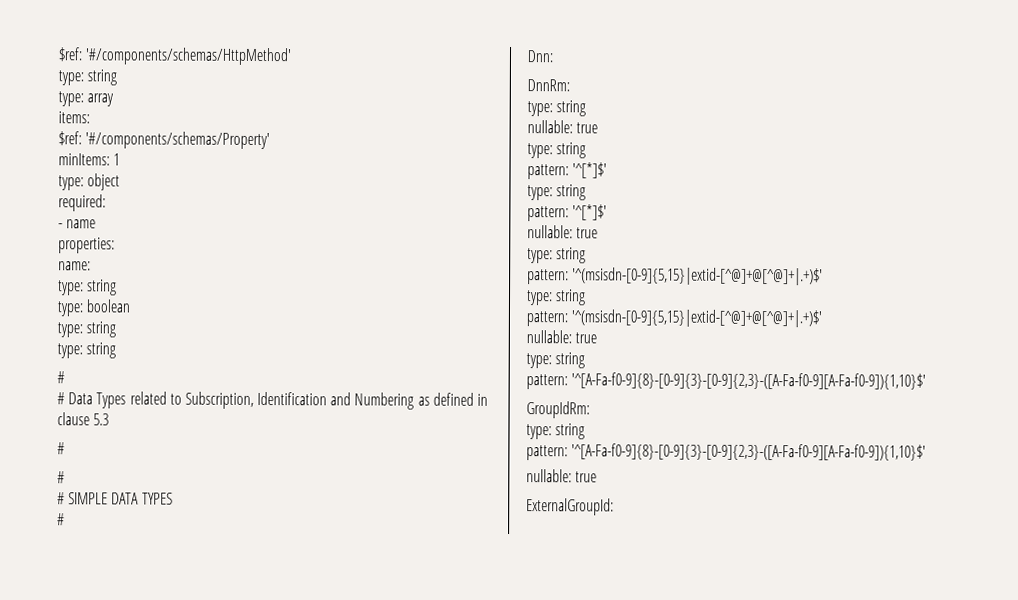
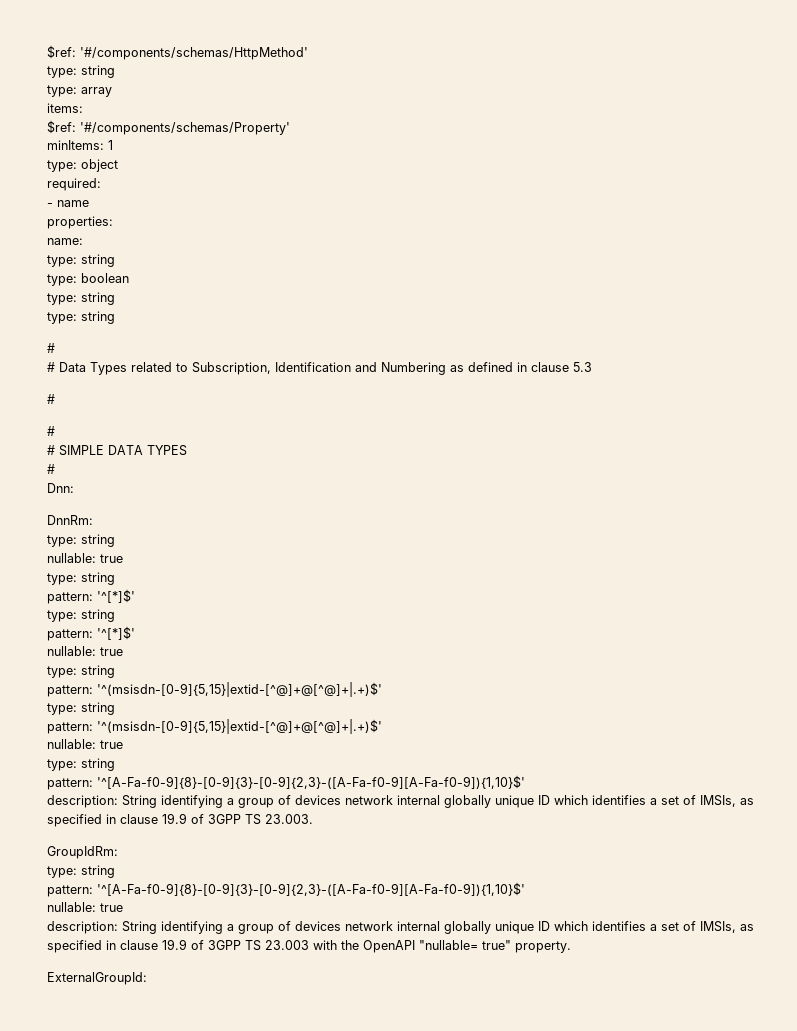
+ description: String identifying a group of devices network internal globally unique ID which identifies a set of IMSIs, as specified in clause 19.9 of 3GPP TS 23.003.
+ description: String identifying a group of devices network internal globally unique ID which identifies a set of IMSIs, as specified in clause 19.9 of 3GPP TS 23.003 with the OpenAPI "nullable= true" property.

